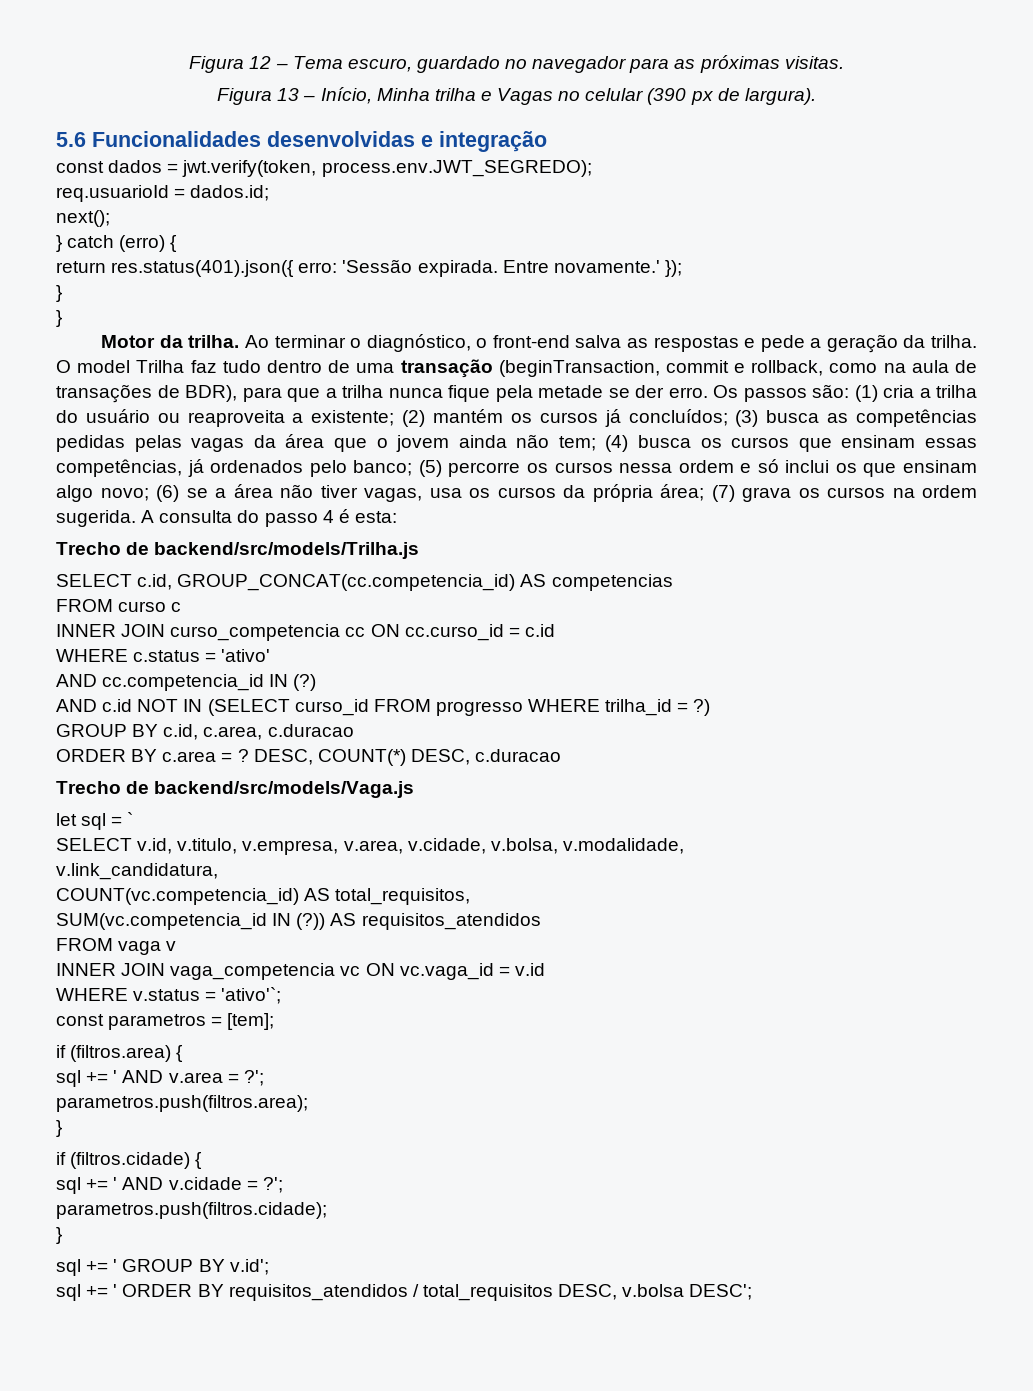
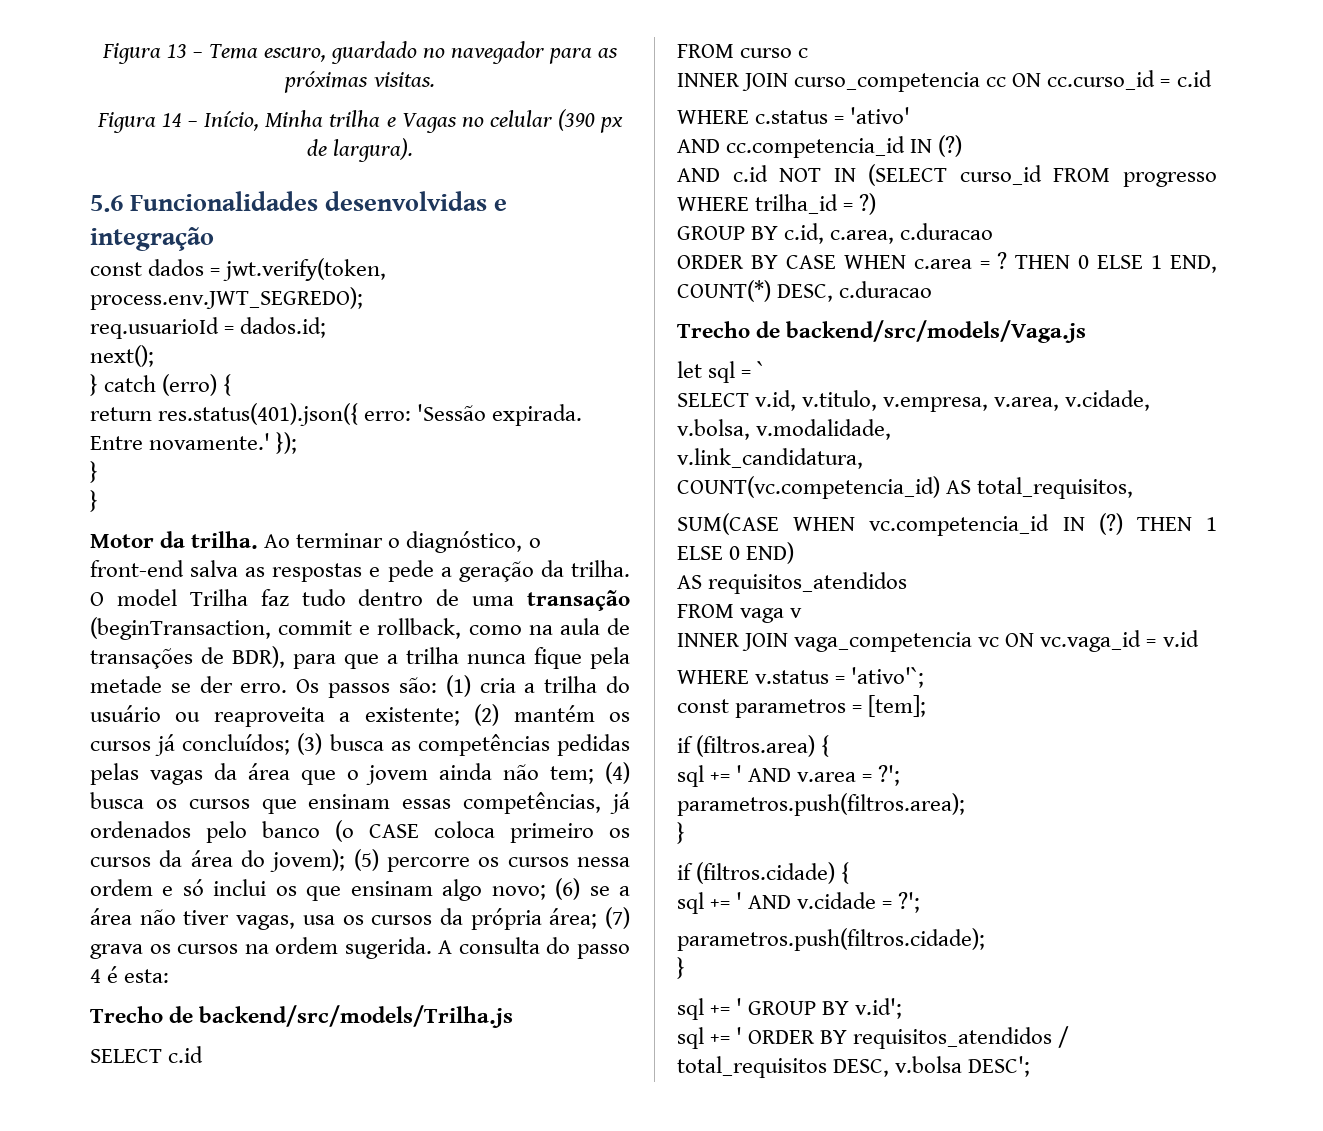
- Figura 12 – Tema escuro, guardado no navegador para as próximas visitas.
+ Figura 13 – Tema escuro, guardado no navegador para as próximas visitas.
- Figura 13 – Início, Minha trilha e Vagas no celular (390 px de largura).
+ Figura 14 – Início, Minha trilha e Vagas no celular (390 px de largura).
- (4) busca os cursos que ensinam essas competências, já ordenados pelo banco;
+ (4) busca os cursos que ensinam essas competências, já ordenados pelo banco (o CASE coloca primeiro os cursos da área do jovem);
- SELECT c.id, GROUP_CONCAT(cc.competencia_id) AS competencias
+ SELECT c.id
- ORDER BY c.area = ?
+ ORDER BY CASE WHEN c.area = ?
- DESC, COUNT(*) DESC, c.duracao
+ THEN 0 ELSE 1 END, COUNT(*) DESC, c.duracao
- SUM(vc.competencia_id IN (?)) AS requisitos_atendidos
+ SUM(CASE WHEN vc.competencia_id IN (?) THEN 1 ELSE 0 END)
+ AS requisitos_atendidos

